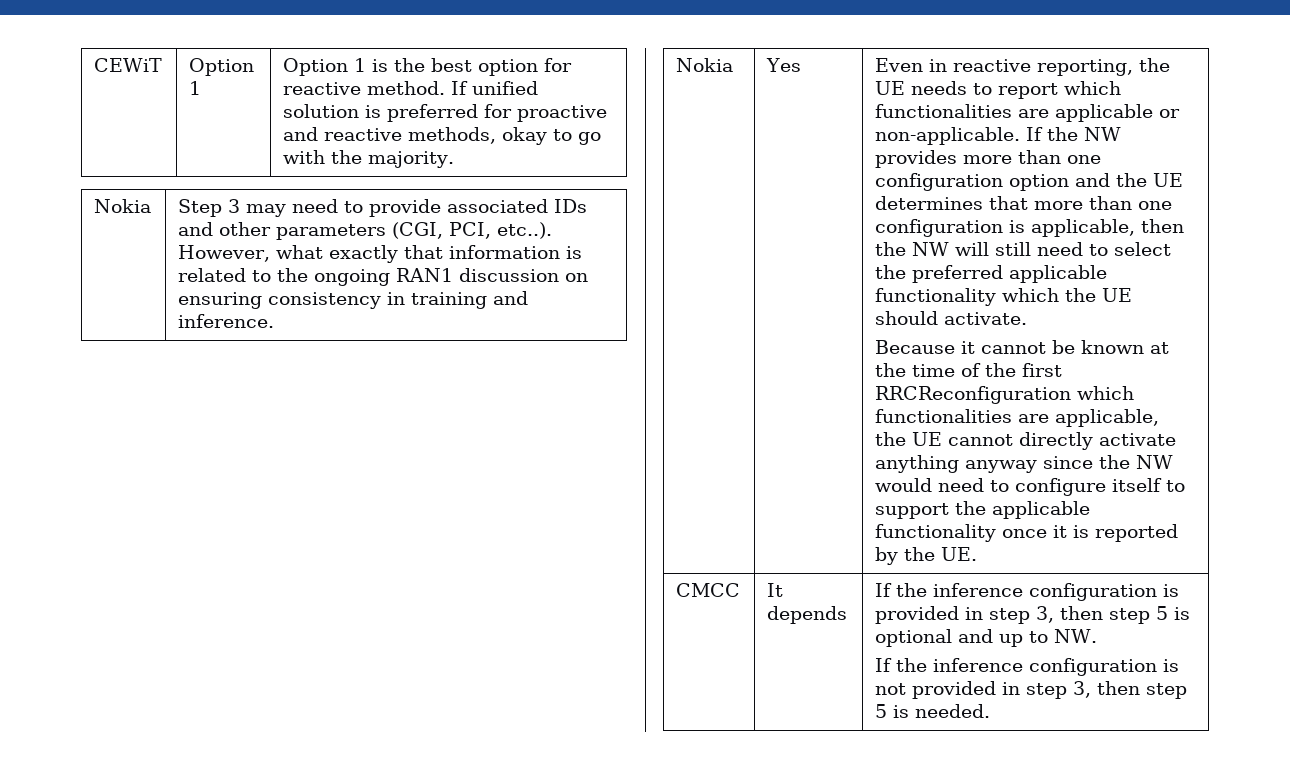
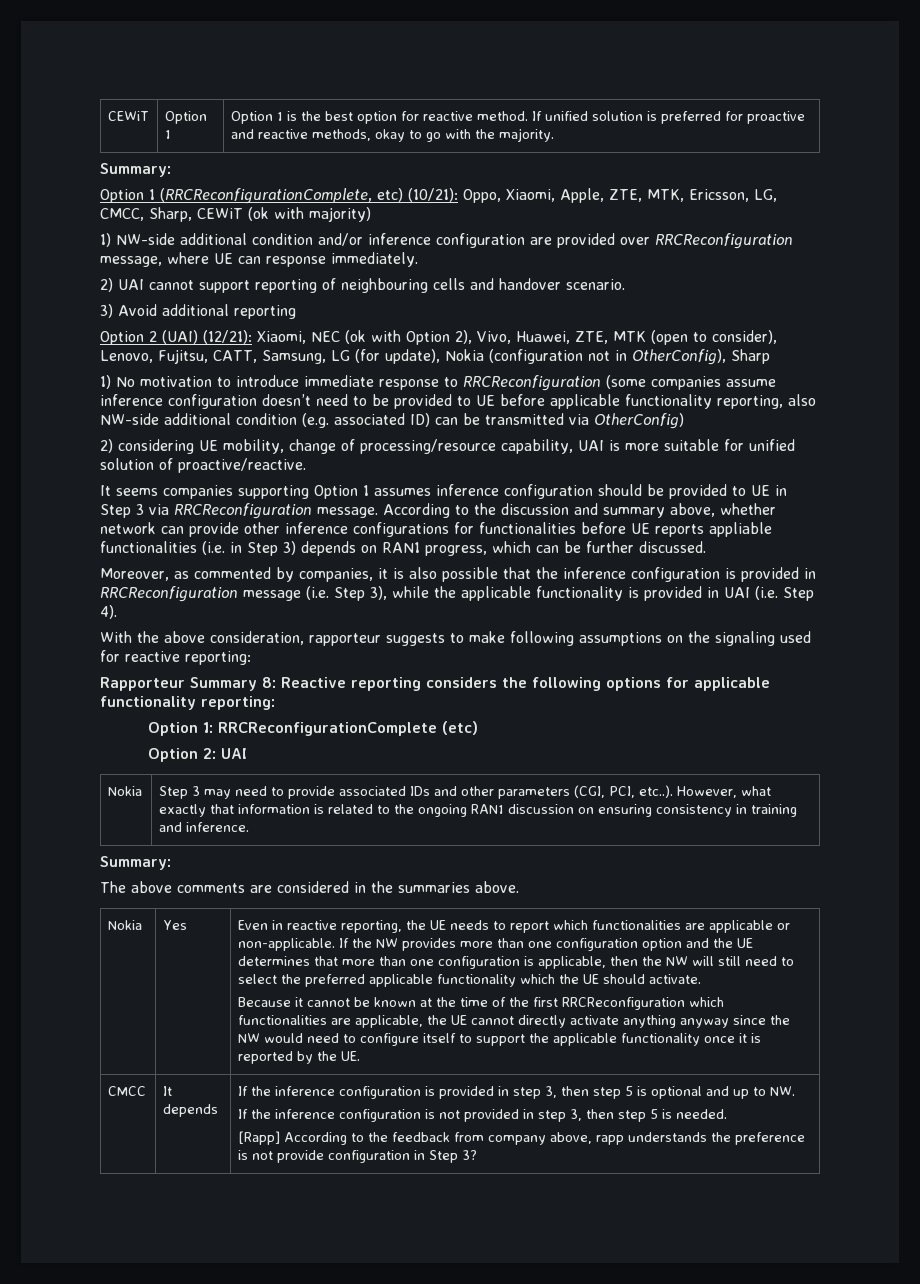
  CEWiT | Option 1 | Option 1 is the best option for reactive method. If unified solution is preferred for proactive and reactive methods, okay to go with the majority.
+ Summary:
+ Option 1 (RRCReconfigurationComplete, etc) (10/21): Oppo, Xiaomi, Apple, ZTE, MTK, Ericsson, LG, CMCC, Sharp, CEWiT (ok with majority)
+ 1) NW-side additional condition and/or inference configuration are provided over RRCReconfiguration message, where UE can response immediately.
+ 2) UAI cannot support reporting of neighbouring cells and handover scenario.
+ 3) Avoid additional reporting
+ Option 2 (UAI) (12/21): Xiaomi, NEC (ok with Option 2), Vivo, Huawei, ZTE, MTK (open to consider), Lenovo, Fujitsu, CATT, Samsung, LG (for update), Nokia (configuration not in OtherConfig), Sharp
+ 1) No motivation to introduce immediate response to RRCReconfiguration (some companies assume inference configuration doesn’t need to be provided to UE before applicable functionality reporting, also NW-side additional condition (e.g. associated ID) can be transmitted via OtherConfig)
+ 2) considering UE mobility, change of processing/resource capability, UAI is more suitable for unified solution of proactive/reactive.
+ It seems companies supporting Option 1 assumes inference configuration should be provided to UE in Step 3 via RRCReconfiguration message. According to the discussion and summary above, whether network can provide other inference configurations for functionalities before UE reports appliable functionalities (i.e. in Step 3) depends on RAN1 progress, which can be further discussed.
+ Moreover, as commented by companies, it is also possible that the inference configuration is provided in RRCReconfiguration message (i.e. Step 3), while the applicable functionality is provided in UAI (i.e. Step 4).
+ With the above consideration, rapporteur suggests to make following assumptions on the signaling used for reactive reporting:
+ Rapporteur Summary 8: Reactive reporting considers the following options for applicable functionality reporting:
+ Option 1: RRCReconfigurationComplete (etc)
+ Option 2: UAI
  Nokia | Step 3 may need to provide associated IDs and other parameters (CGI, PCI, etc..). However, what exactly that information is related to the ongoing RAN1 discussion on ensuring consistency in training and inference.
+ Summary:
+ The above comments are considered in the summaries above.
+ [Rapp] According to the feedback from company above, rapp understands the preference is not provide configuration in Step 3?

